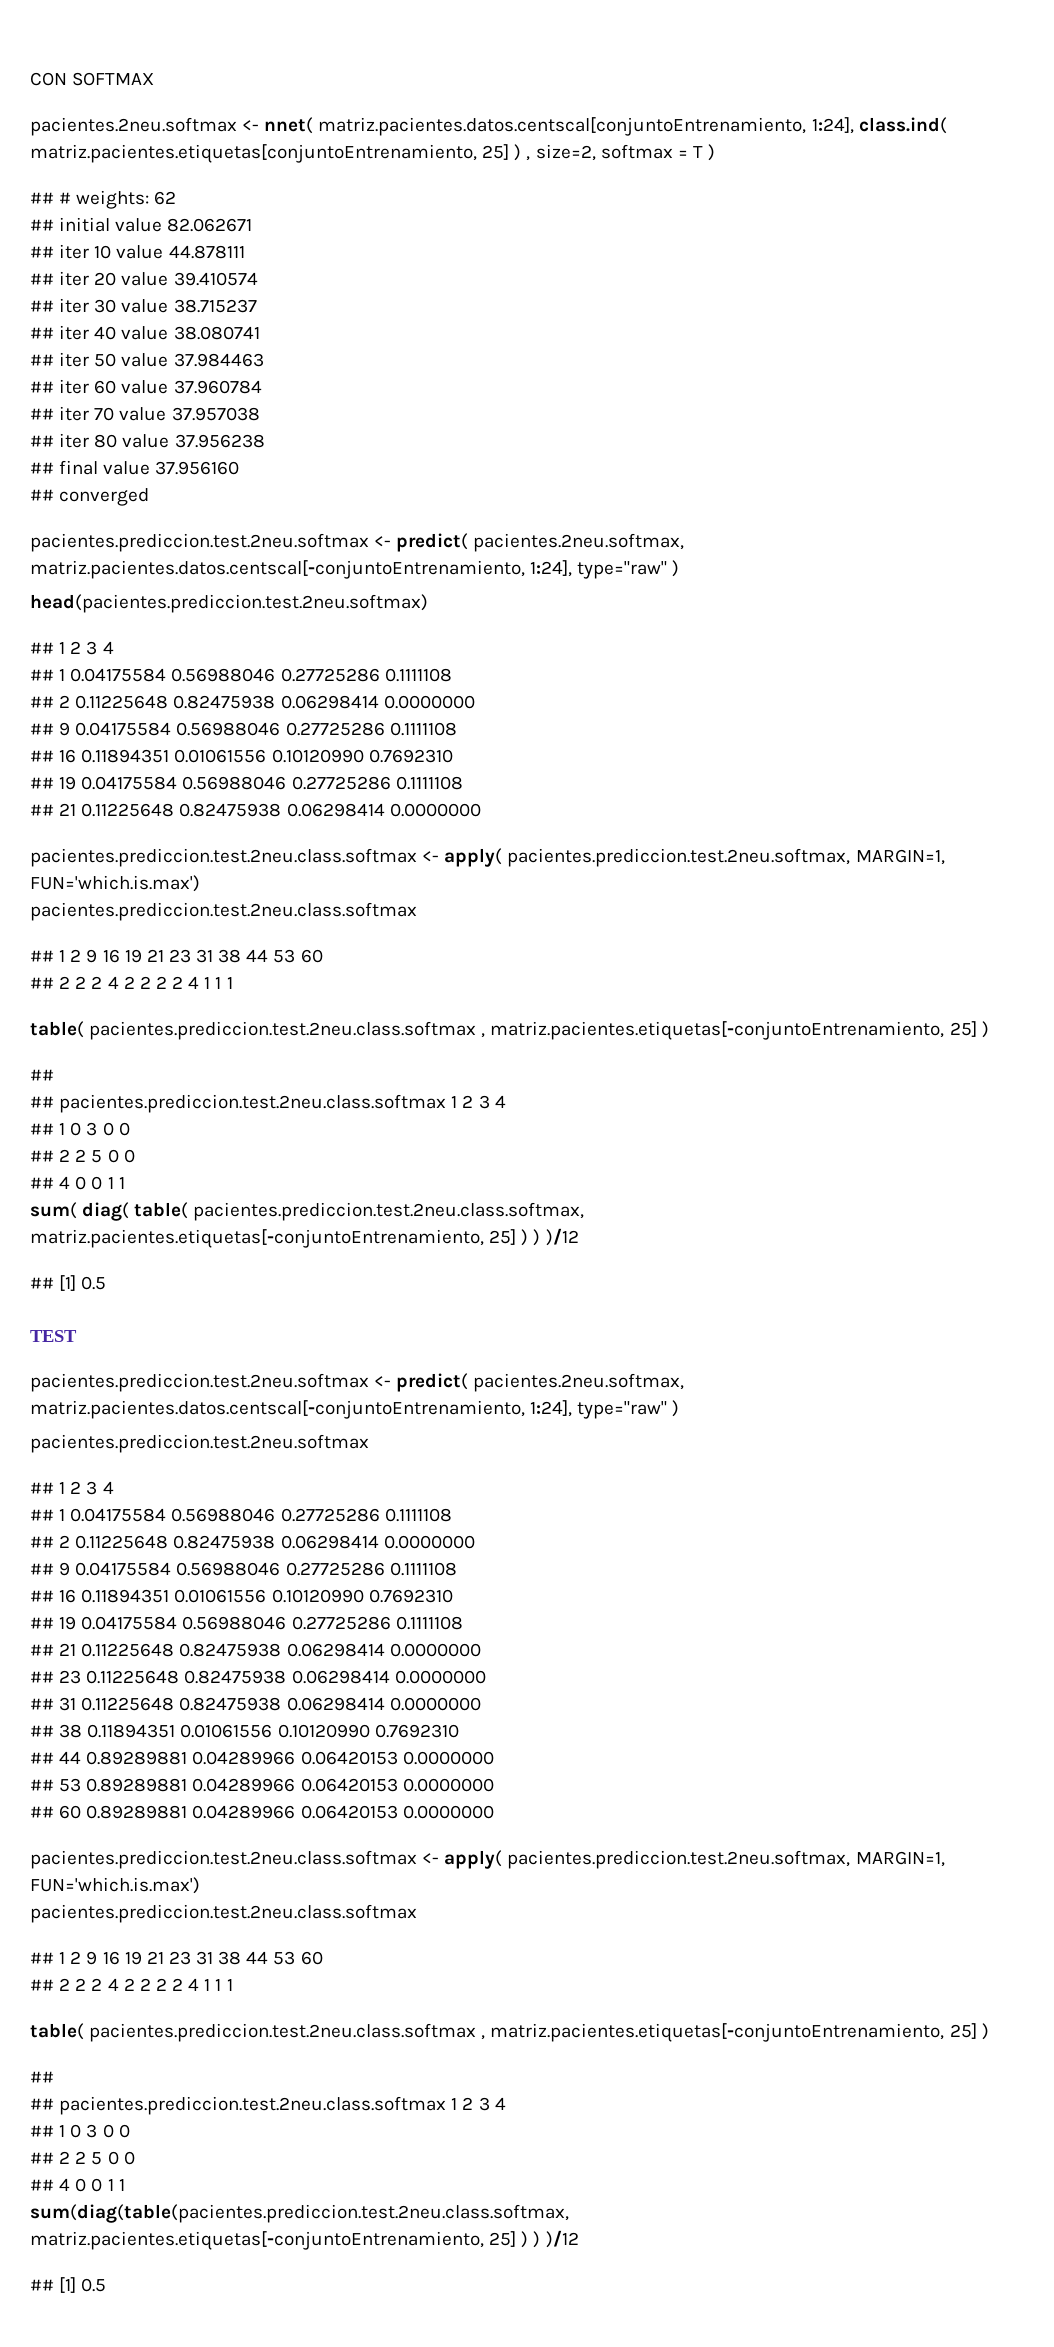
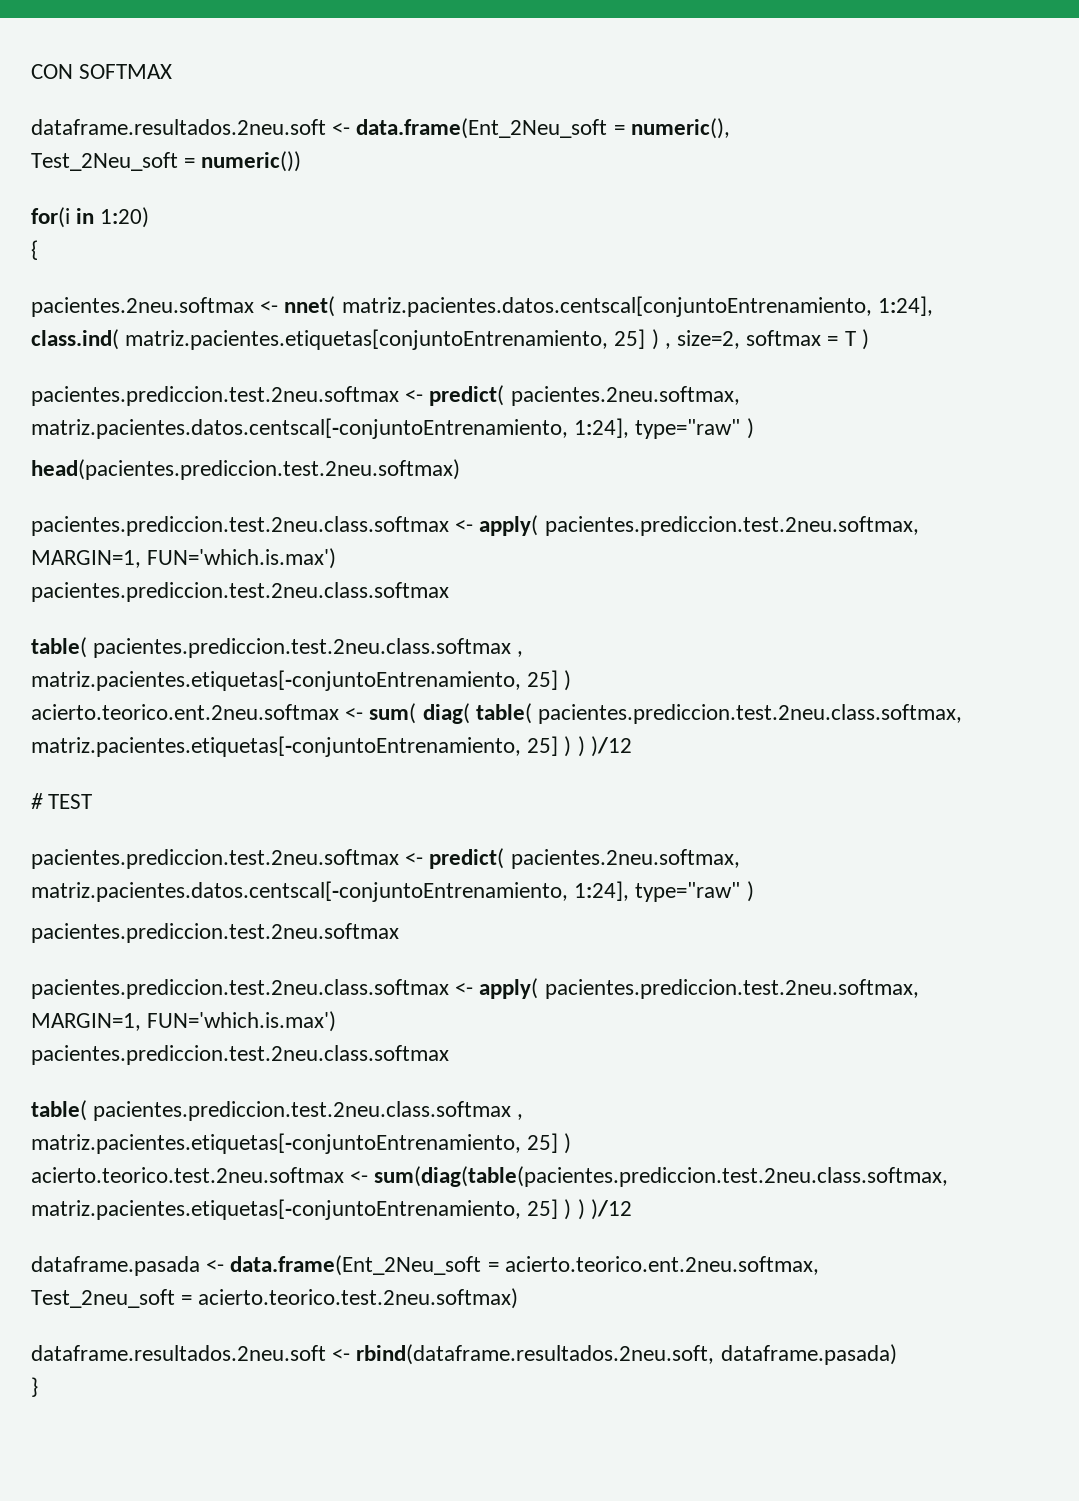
+ dataframe.resultados.2neu.soft <- data.frame(Ent_2Neu_soft = numeric(),
+ Test_2Neu_soft = numeric())
+ for(i in 1:20)
+ {
- ## # weights: 62
- ## initial value 82.062671
- ## iter 10 value 44.878111
- ## iter 20 value 39.410574
- ## iter 30 value 38.715237
- ## iter 40 value 38.080741
- ## iter 50 value 37.984463
- ## iter 60 value 37.960784
- ## iter 70 value 37.957038
- ## iter 80 value 37.956238
- ## final value 37.956160
- ## converged
  head(pacientes.prediccion.test.2neu.softmax)
- ## 1 2 3 4
- ## 1 0.04175584 0.56988046 0.27725286 0.1111108
- ## 2 0.11225648 0.82475938 0.06298414 0.0000000
- ## 9 0.04175584 0.56988046 0.27725286 0.1111108
- ## 16 0.11894351 0.01061556 0.10120990 0.7692310
- ## 19 0.04175584 0.56988046 0.27725286 0.1111108
- ## 21 0.11225648 0.82475938 0.06298414 0.0000000
  pacientes.prediccion.test.2neu.class.softmax <- apply( pacientes.prediccion.test.2neu.softmax, MARGIN=1, FUN='which.is.max')
  pacientes.prediccion.test.2neu.class.softmax
- ## 1 2 9 16 19 21 23 31 38 44 53 60
- ## 2 2 2 4 2 2 2 2 4 1 1 1
  table( pacientes.prediccion.test.2neu.class.softmax , matriz.pacientes.etiquetas[-conjuntoEntrenamiento, 25] )
- ##
- ## pacientes.prediccion.test.2neu.class.softmax 1 2 3 4
- ## 1 0 3 0 0
- ## 2 2 5 0 0
- ## 4 0 0 1 1
- sum( diag( table( pacientes.prediccion.test.2neu.class.softmax, matriz.pacientes.etiquetas[-conjuntoEntrenamiento, 25] ) ) )/12
- ## [1] 0.5
- TEST
+ acierto.teorico.ent.2neu.softmax <- sum( diag( table( pacientes.prediccion.test.2neu.class.softmax, matriz.pacientes.etiquetas[-conjuntoEntrenamiento, 25] ) ) )/12
+ # TEST
  pacientes.prediccion.test.2neu.softmax <- predict( pacientes.2neu.softmax, matriz.pacientes.datos.centscal[-conjuntoEntrenamiento, 1:24], type="raw" )
  pacientes.prediccion.test.2neu.softmax
- ## 1 2 3 4
- ## 1 0.04175584 0.56988046 0.27725286 0.1111108
- ## 2 0.11225648 0.82475938 0.06298414 0.0000000
- ## 9 0.04175584 0.56988046 0.27725286 0.1111108
- ## 16 0.11894351 0.01061556 0.10120990 0.7692310
- ## 19 0.04175584 0.56988046 0.27725286 0.1111108
- ## 21 0.11225648 0.82475938 0.06298414 0.0000000
- ## 23 0.11225648 0.82475938 0.06298414 0.0000000
- ## 31 0.11225648 0.82475938 0.06298414 0.0000000
- ## 38 0.11894351 0.01061556 0.10120990 0.7692310
- ## 44 0.89289881 0.04289966 0.06420153 0.0000000
- ## 53 0.89289881 0.04289966 0.06420153 0.0000000
- ## 60 0.89289881 0.04289966 0.06420153 0.0000000
  pacientes.prediccion.test.2neu.class.softmax <- apply( pacientes.prediccion.test.2neu.softmax, MARGIN=1, FUN='which.is.max')
  pacientes.prediccion.test.2neu.class.softmax
- ## 1 2 9 16 19 21 23 31 38 44 53 60
- ## 2 2 2 4 2 2 2 2 4 1 1 1
  table( pacientes.prediccion.test.2neu.class.softmax , matriz.pacientes.etiquetas[-conjuntoEntrenamiento, 25] )
- ##
- ## pacientes.prediccion.test.2neu.class.softmax 1 2 3 4
- ## 1 0 3 0 0
- ## 2 2 5 0 0
- ## 4 0 0 1 1
- sum(diag(table(pacientes.prediccion.test.2neu.class.softmax, matriz.pacientes.etiquetas[-conjuntoEntrenamiento, 25] ) ) )/12
- ## [1] 0.5
+ acierto.teorico.test.2neu.softmax <- sum(diag(table(pacientes.prediccion.test.2neu.class.softmax, matriz.pacientes.etiquetas[-conjuntoEntrenamiento, 25] ) ) )/12
+ dataframe.pasada <- data.frame(Ent_2Neu_soft = acierto.teorico.ent.2neu.softmax,
+ Test_2neu_soft = acierto.teorico.test.2neu.softmax)
+ dataframe.resultados.2neu.soft <- rbind(dataframe.resultados.2neu.soft, dataframe.pasada)
+ }

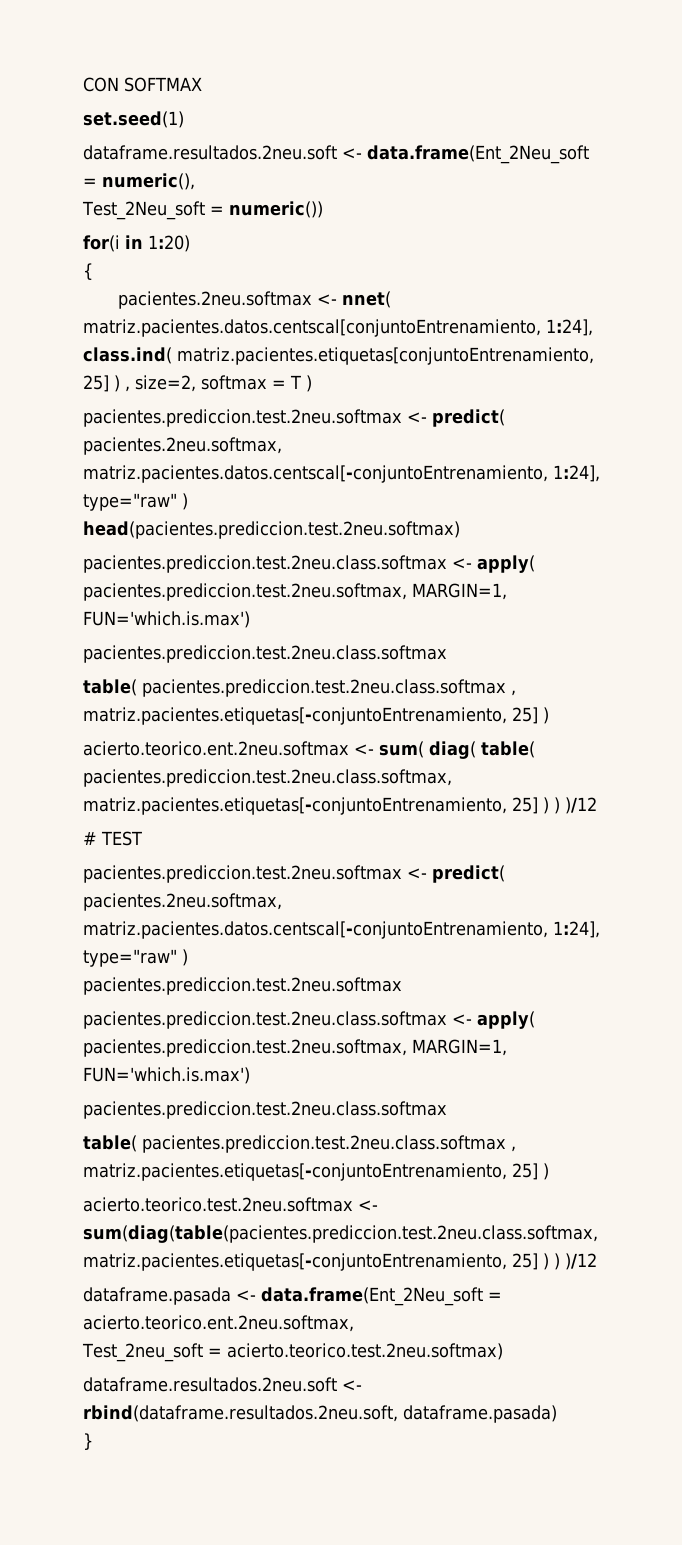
+ set.seed(1)

